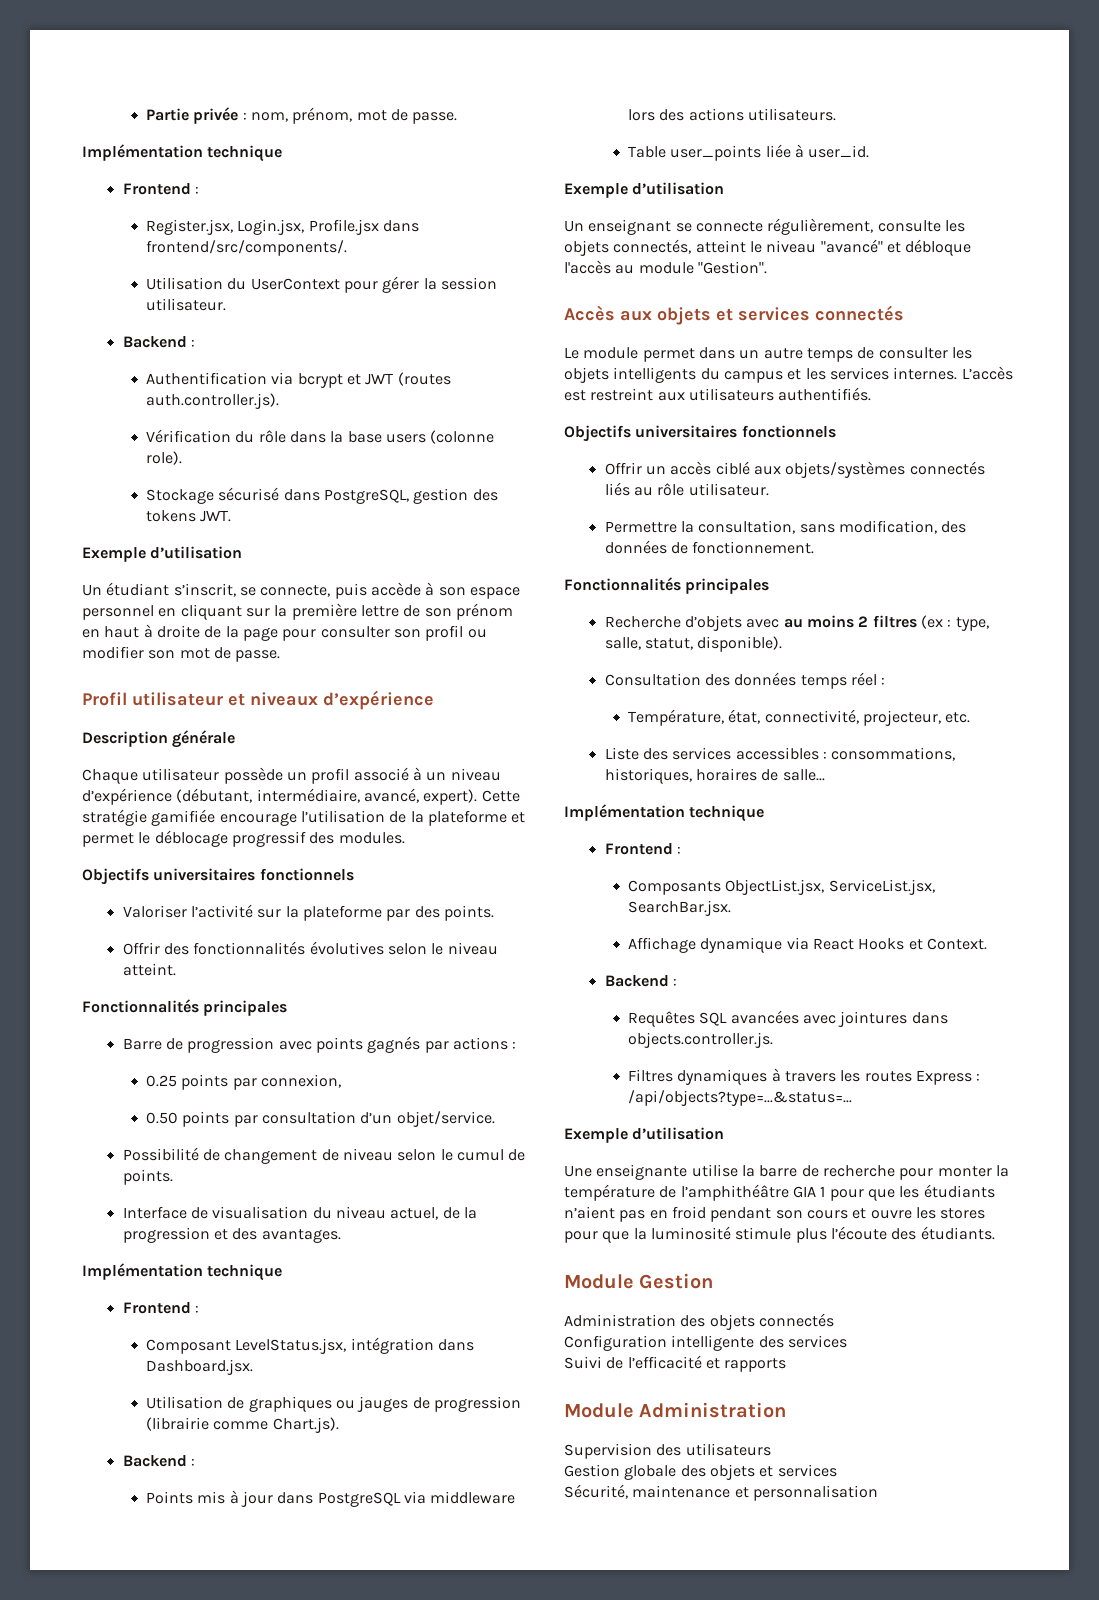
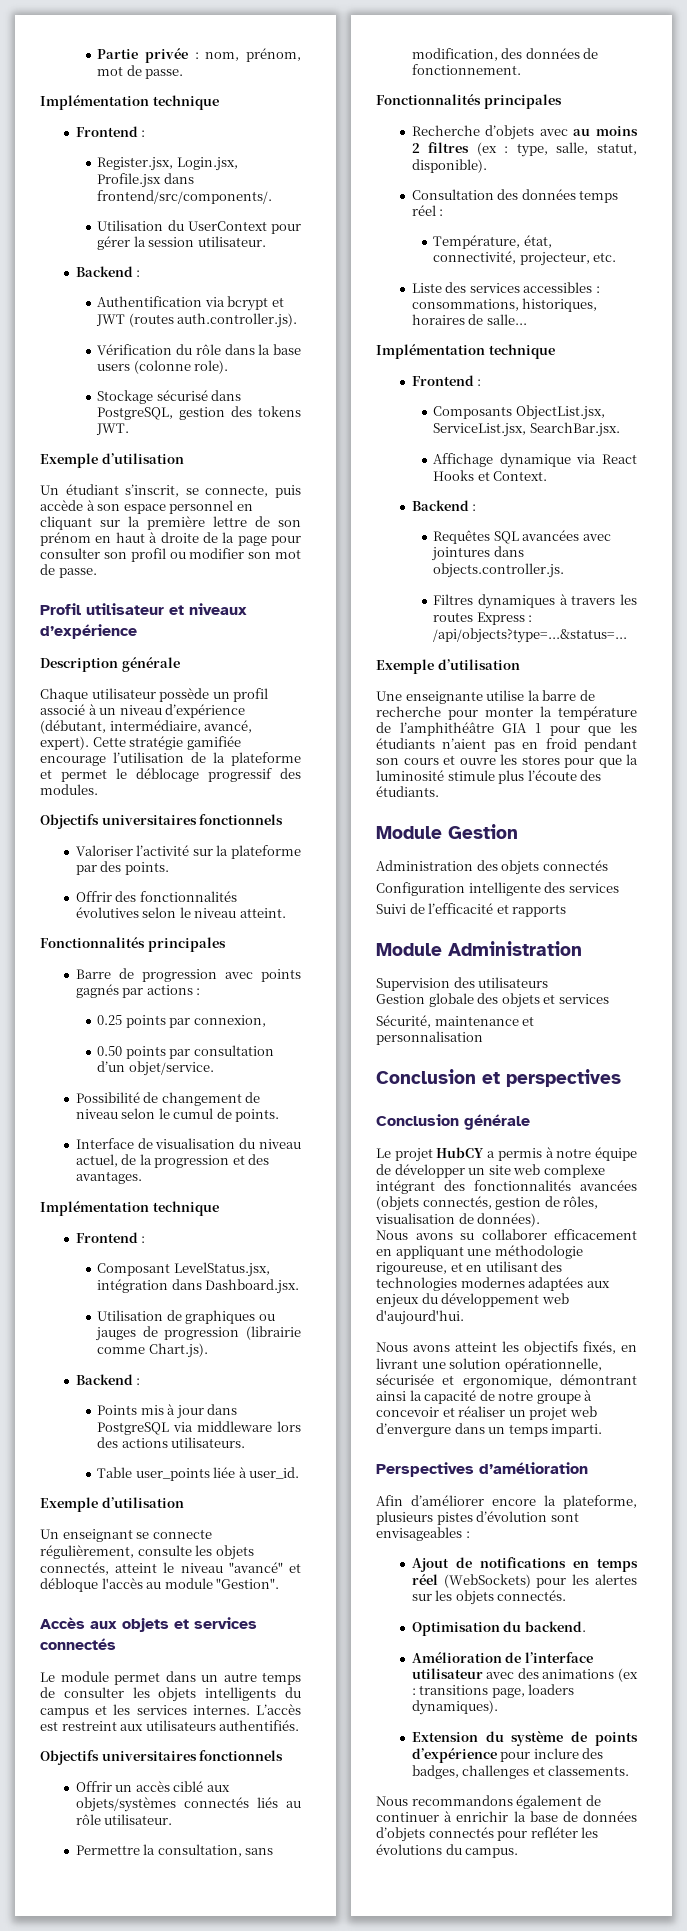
+ Conclusion et perspectives
+ Conclusion générale
+ Le projet HubCY a permis à notre équipe de développer un site web complexe intégrant des fonctionnalités avancées (objets connectés, gestion de rôles, visualisation de données).
+ Nous avons su collaborer efficacement en appliquant une méthodologie rigoureuse, et en utilisant des technologies modernes adaptées aux enjeux du développement web d'aujourd'hui.
+ Nous avons atteint les objectifs fixés, en livrant une solution opérationnelle, sécurisée et ergonomique, démontrant ainsi la capacité de notre groupe à concevoir et réaliser un projet web d’envergure dans un temps imparti.
+ Perspectives d’amélioration
+ Afin d’améliorer encore la plateforme, plusieurs pistes d’évolution sont envisageables :
+ Ajout de notifications en temps réel (WebSockets) pour les alertes sur les objets connectés.
+ Optimisation du backend.
+ Amélioration de l’interface utilisateur avec des animations (ex : transitions page, loaders dynamiques).
+ Extension du système de points d’expérience pour inclure des badges, challenges et classements.
+ Nous recommandons également de continuer à enrichir la base de données d’objets connectés pour refléter les évolutions du campus.

